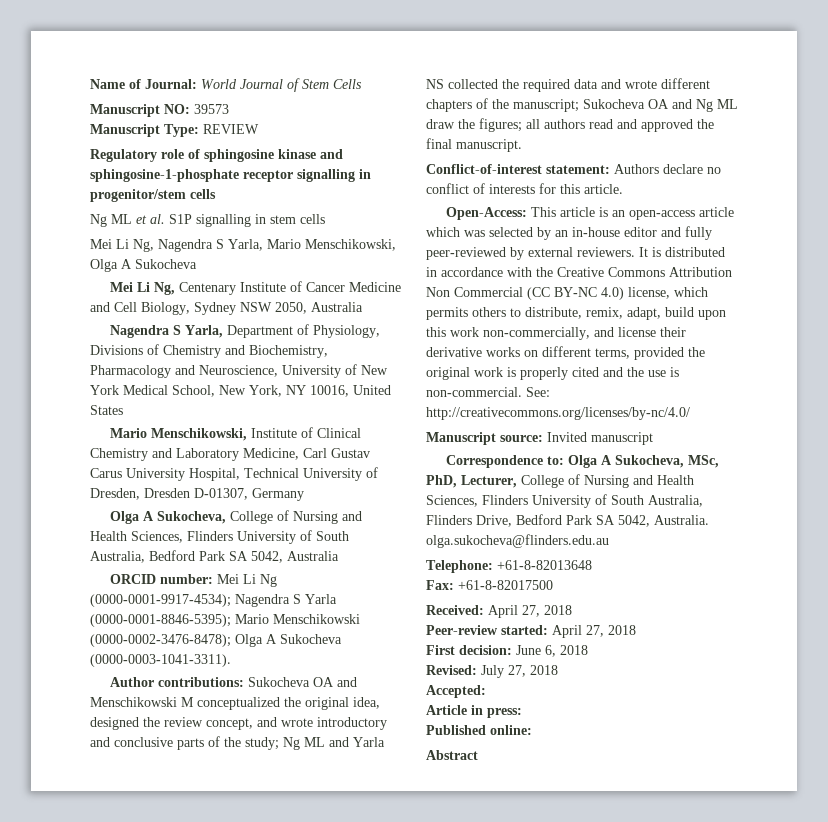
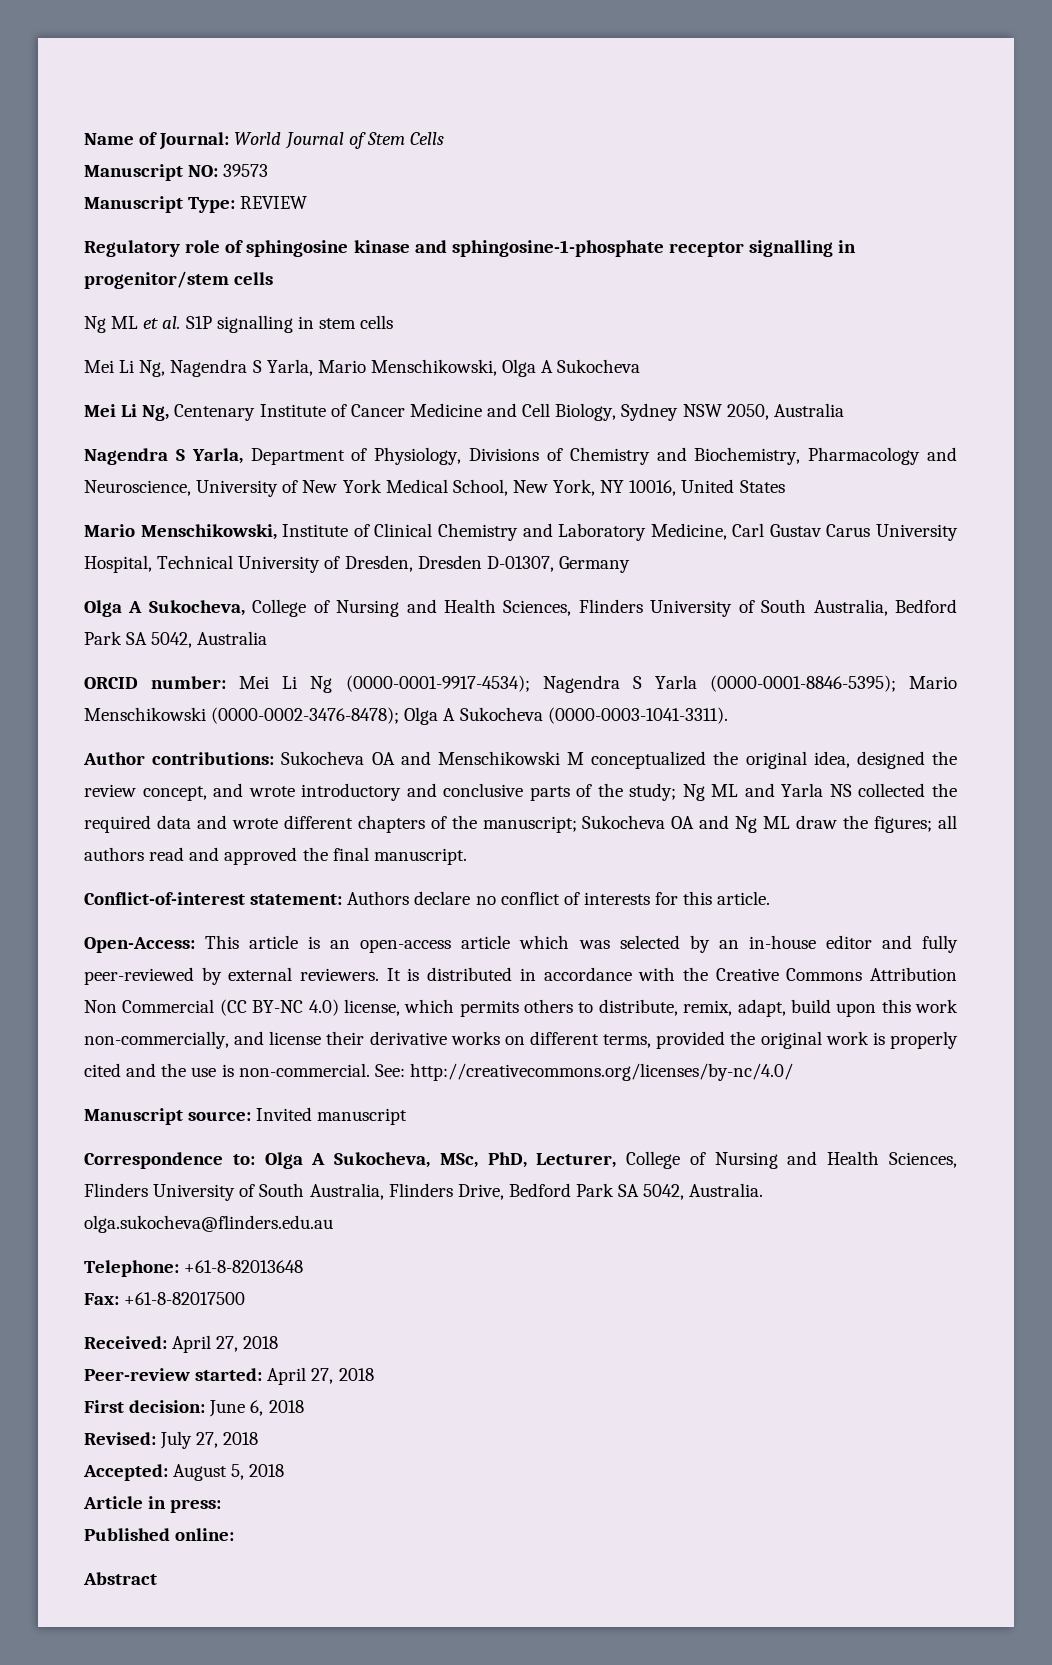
- Accepted:
+ Accepted: August 5, 2018

